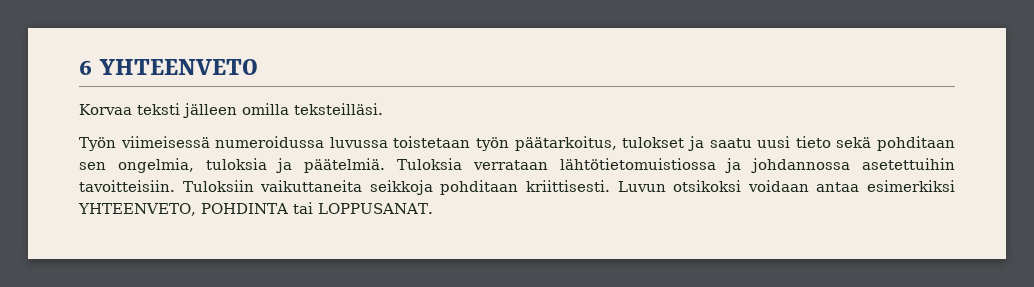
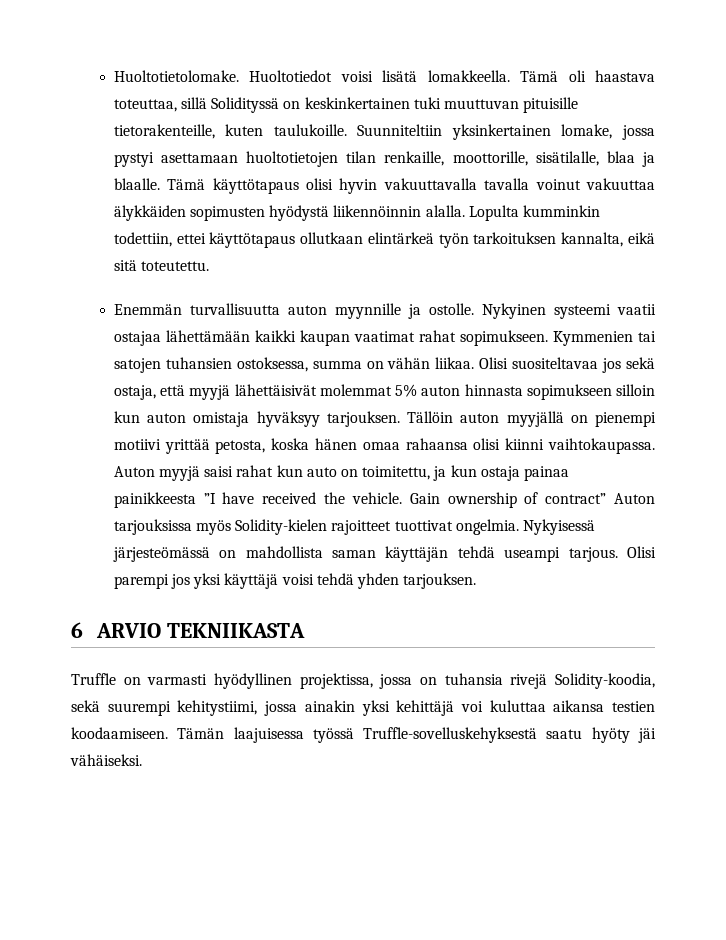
- 6 YHTEENVETO
- Korvaa teksti jälleen omilla teksteilläsi.
- Työn viimeisessä numeroidussa luvussa toistetaan työn päätarkoitus, tulokset ja saatu uusi tieto sekä pohditaan sen ongelmia, tuloksia ja päätelmiä. Tuloksia verrataan lähtötietomuistiossa ja johdannossa asetettuihin tavoitteisiin. Tuloksiin vaikuttaneita seikkoja pohditaan kriittisesti. Luvun otsikoksi voidaan antaa esimerkiksi YHTEENVETO, POHDINTA tai LOPPUSANAT.
+ Huoltotietolomake. Huoltotiedot voisi lisätä lomakkeella. Tämä oli haastava toteuttaa, sillä Solidityssä on keskinkertainen tuki muuttuvan pituisille tietorakenteille, kuten taulukoille. Suunniteltiin yksinkertainen lomake, jossa pystyi asettamaan huoltotietojen tilan renkaille, moottorille, sisätilalle, blaa ja blaalle. Tämä käyttötapaus olisi hyvin vakuuttavalla tavalla voinut vakuuttaa älykkäiden sopimusten hyödystä liikennöinnin alalla. Lopulta kumminkin todettiin, ettei käyttötapaus ollutkaan elintärkeä työn tarkoituksen kannalta, eikä sitä toteutettu.
+ Enemmän turvallisuutta auton myynnille ja ostolle. Nykyinen systeemi vaatii ostajaa lähettämään kaikki kaupan vaatimat rahat sopimukseen. Kymmenien tai satojen tuhansien ostoksessa, summa on vähän liikaa. Olisi suositeltavaa jos sekä ostaja, että myyjä lähettäisivät molemmat 5% auton hinnasta sopimukseen silloin kun auton omistaja hyväksyy tarjouksen. Tällöin auton myyjällä on pienempi motiivi yrittää petosta, koska hänen omaa rahaansa olisi kiinni vaihtokaupassa. Auton myyjä saisi rahat kun auto on toimitettu, ja kun ostaja painaa painikkeesta ”I have received the vehicle. Gain ownership of contract” Auton tarjouksissa myös Solidity-kielen rajoitteet tuottivat ongelmia. Nykyisessä järjesteömässä on mahdollista saman käyttäjän tehdä useampi tarjous. Olisi parempi jos yksi käyttäjä voisi tehdä yhden tarjouksen.
+ 6 ARVIO TEKNIIKASTA
+ Truffle on varmasti hyödyllinen projektissa, jossa on tuhansia rivejä Solidity-koodia, sekä suurempi kehitystiimi, jossa ainakin yksi kehittäjä voi kuluttaa aikansa testien koodaamiseen. Tämän laajuisessa työssä Truffle-sovelluskehyksestä saatu hyöty jäi vähäiseksi.

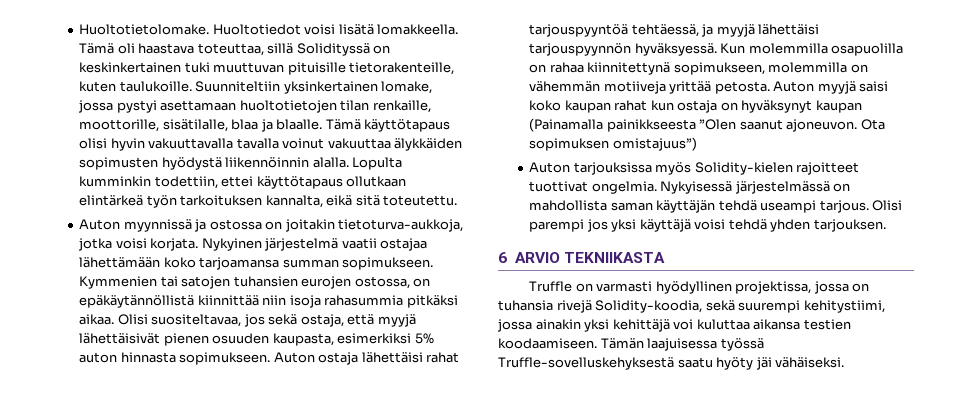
- Enemmän turvallisuutta auton myynnille ja ostolle. Nykyinen systeemi vaatii ostajaa lähettämään kaikki kaupan vaatimat rahat sopimukseen.
+ Auton myynnissä ja ostossa on joitakin tietoturva-aukkoja, jotka voisi korjata. Nykyinen järjestelmä vaatii ostajaa lähettämään koko tarjoamansa summan sopimukseen.
- Kymmenien tai satojen tuhansien ostoksessa, summa on vähän liikaa. Olisi suositeltavaa jos sekä ostaja, että myyjä lähettäisivät molemmat 5% auton hinnasta sopimukseen silloin kun auton omistaja hyväksyy tarjouksen. Tällöin auton myyjällä on pienempi motiivi yrittää petosta, koska hänen omaa rahaansa olisi kiinni vaihtokaupassa. Auton myyjä saisi rahat kun auto on toimitettu, ja kun ostaja painaa painikkeesta ”I have received the vehicle. Gain ownership of contract” Auton tarjouksissa myös Solidity-kielen rajoitteet tuottivat ongelmia.
+ Kymmenien tai satojen tuhansien eurojen ostossa, on epäkäytännöllistä kiinnittää niin isoja rahasummia pitkäksi aikaa. Olisi suositeltavaa, jos sekä ostaja, että myyjä lähettäisivät pienen osuuden kaupasta, esimerkiksi 5% auton hinnasta sopimukseen. Auton ostaja lähettäisi rahat tarjouspyyntöä tehtäessä, ja myyjä lähettäisi tarjouspyynnön hyväksyessä. Kun molemmilla osapuolilla on rahaa kiinnitettynä sopimukseen, molemmilla on vähemmän motiiveja yrittää petosta. Auton myyjä saisi koko kaupan rahat kun ostaja on hyväksynyt kaupan (Painamalla painikkseesta ”Olen saanut ajoneuvon. Ota sopimuksen omistajuus”)
+ Auton tarjouksissa myös Solidity-kielen rajoitteet tuottivat ongelmia.
- Nykyisessä järjesteömässä on mahdollista saman käyttäjän tehdä useampi tarjous.
+ Nykyisessä järjestelmässä on mahdollista saman käyttäjän tehdä useampi tarjous.

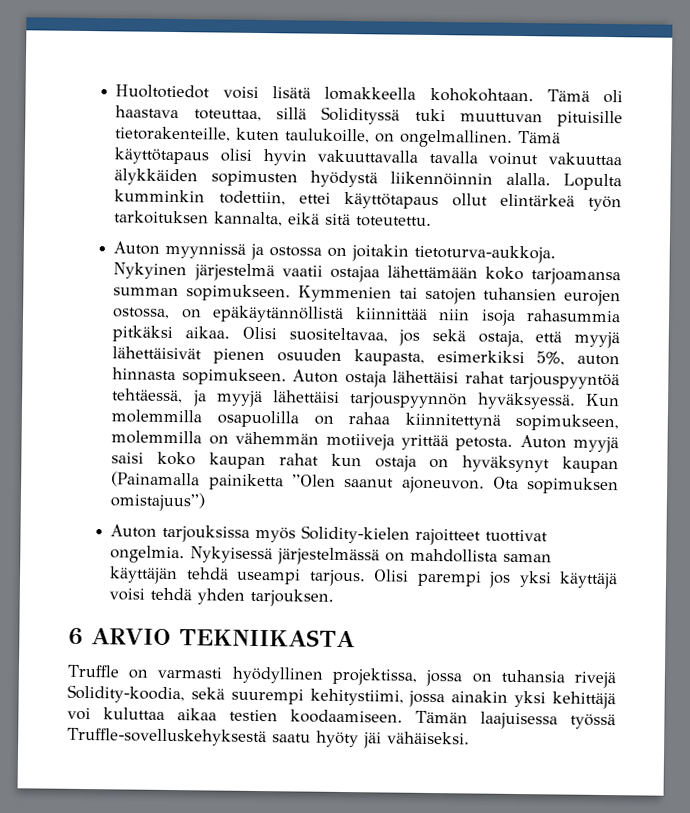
- Huoltotietolomake. Huoltotiedot voisi lisätä lomakkeella.
+ Huoltotiedot voisi lisätä lomakkeella kohokohtaan.
- Tämä oli haastava toteuttaa, sillä Solidityssä on keskinkertainen tuki muuttuvan pituisille tietorakenteille, kuten taulukoille. Suunniteltiin yksinkertainen lomake, jossa pystyi asettamaan huoltotietojen tilan renkaille, moottorille, sisätilalle, blaa ja blaalle.
+ Tämä oli haastava toteuttaa, sillä Solidityssä tuki muuttuvan pituisille tietorakenteille, kuten taulukoille, on ongelmallinen.
- Lopulta kumminkin todettiin, ettei käyttötapaus ollutkaan elintärkeä työn tarkoituksen kannalta, eikä sitä toteutettu.
+ Lopulta kumminkin todettiin, ettei käyttötapaus ollut elintärkeä työn tarkoituksen kannalta, eikä sitä toteutettu.
- Auton myynnissä ja ostossa on joitakin tietoturva-aukkoja, jotka voisi korjata.
+ Auton myynnissä ja ostossa on joitakin tietoturva-aukkoja.
- Olisi suositeltavaa, jos sekä ostaja, että myyjä lähettäisivät pienen osuuden kaupasta, esimerkiksi 5% auton hinnasta sopimukseen.
+ Olisi suositeltavaa, jos sekä ostaja, että myyjä lähettäisivät pienen osuuden kaupasta, esimerkiksi 5%, auton hinnasta sopimukseen.
- Auton myyjä saisi koko kaupan rahat kun ostaja on hyväksynyt kaupan (Painamalla painikkseesta ”Olen saanut ajoneuvon.
+ Auton myyjä saisi koko kaupan rahat kun ostaja on hyväksynyt kaupan (Painamalla painiketta ”Olen saanut ajoneuvon.
- Truffle on varmasti hyödyllinen projektissa, jossa on tuhansia rivejä Solidity-koodia, sekä suurempi kehitystiimi, jossa ainakin yksi kehittäjä voi kuluttaa aikansa testien koodaamiseen.
+ Truffle on varmasti hyödyllinen projektissa, jossa on tuhansia rivejä Solidity-koodia, sekä suurempi kehitystiimi, jossa ainakin yksi kehittäjä voi kuluttaa aikaa testien koodaamiseen.

